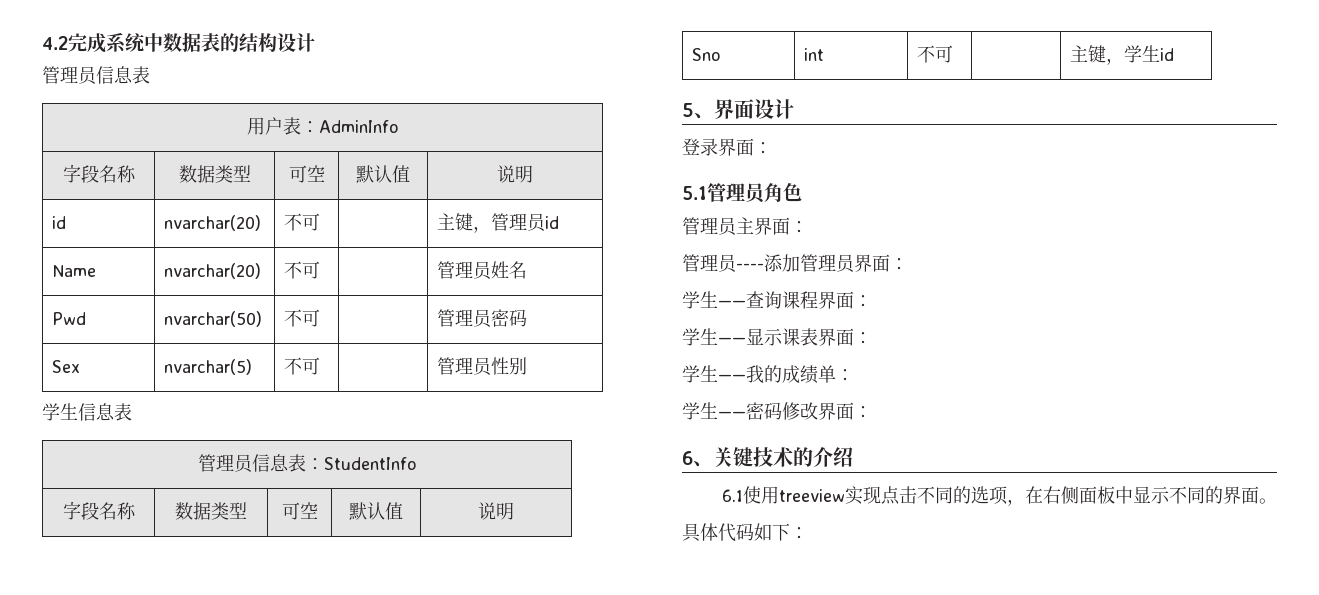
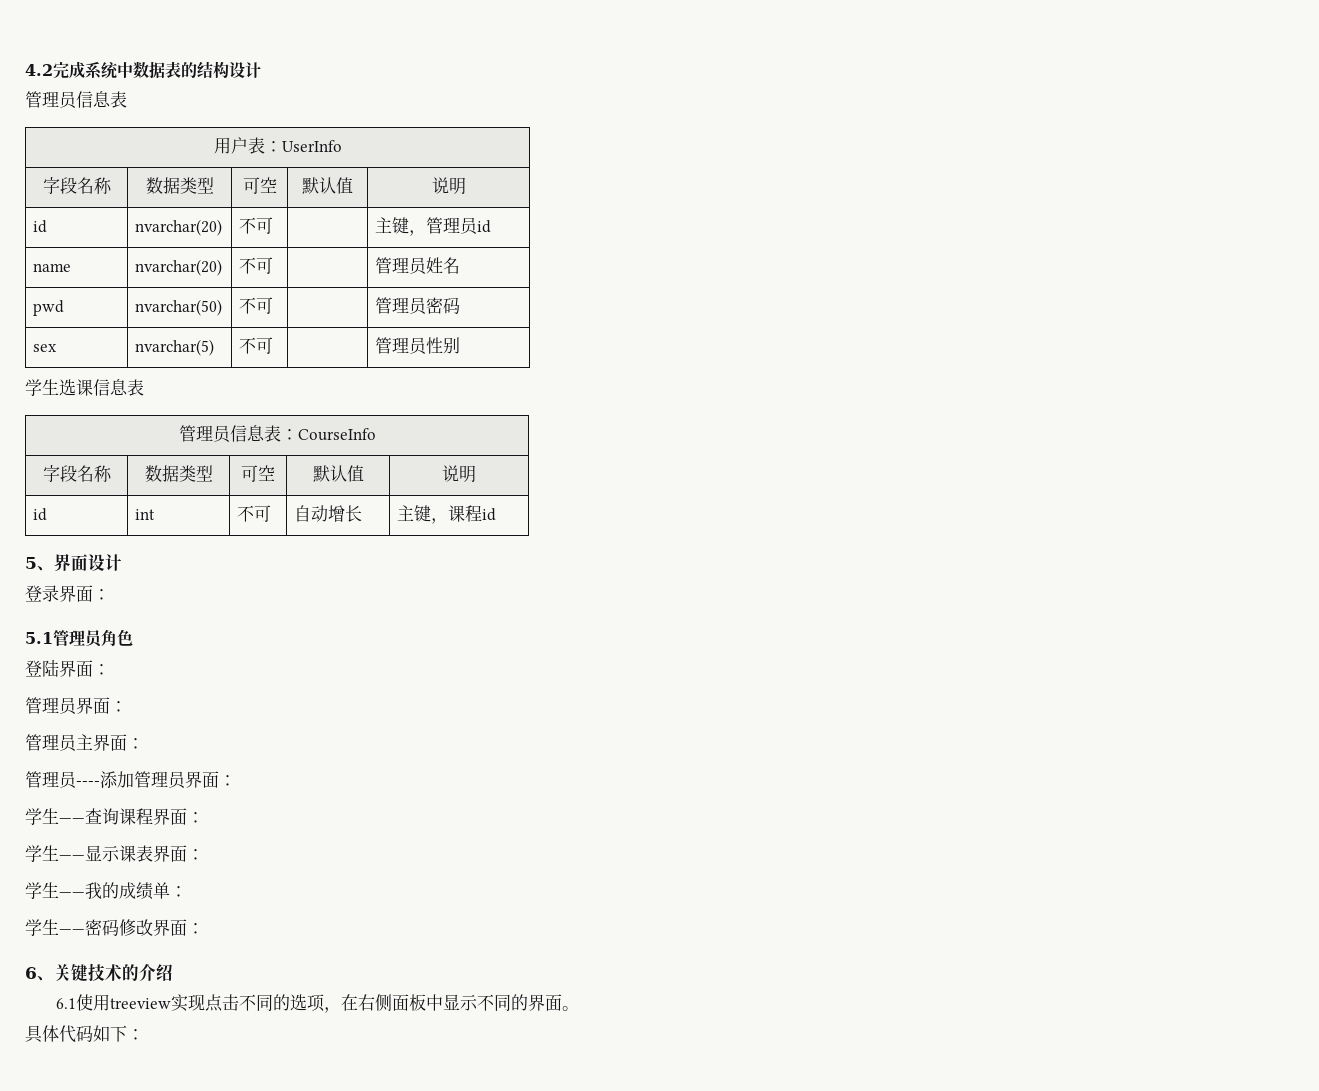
- 用户表：AdminInfo
+ 用户表：UserInfo
- Name | nvarchar(20) | 不可 | | 管理员姓名
+ name | nvarchar(20) | 不可 | | 管理员姓名
- Pwd | nvarchar(50) | 不可 | | 管理员密码
+ pwd | nvarchar(50) | 不可 | | 管理员密码
- Sex | nvarchar(5) | 不可 | | 管理员性别
+ sex | nvarchar(5) | 不可 | | 管理员性别
- 学生信息表
+ 学生选课信息表
- 管理员信息表：StudentInfo
+ 管理员信息表：CourseInfo
  字段名称 | 数据类型 | 可空 | 默认值 | 说明
- Sno | int | 不可 | | 主键，学生id
+ id | int | 不可 | 自动增长 | 主键，课程id
+ 登陆界面：
+ 管理员界面：

